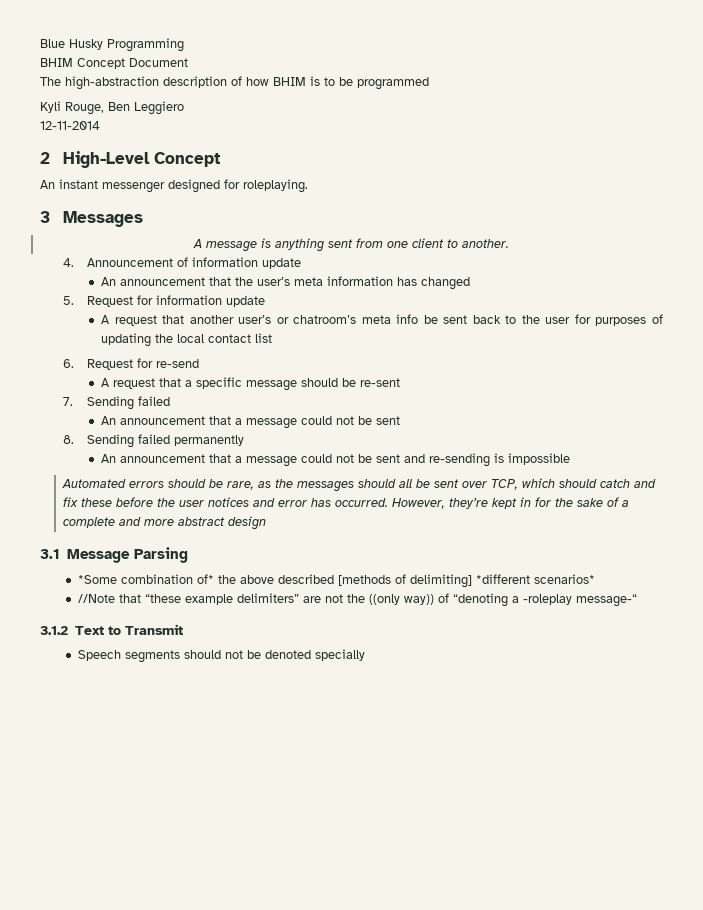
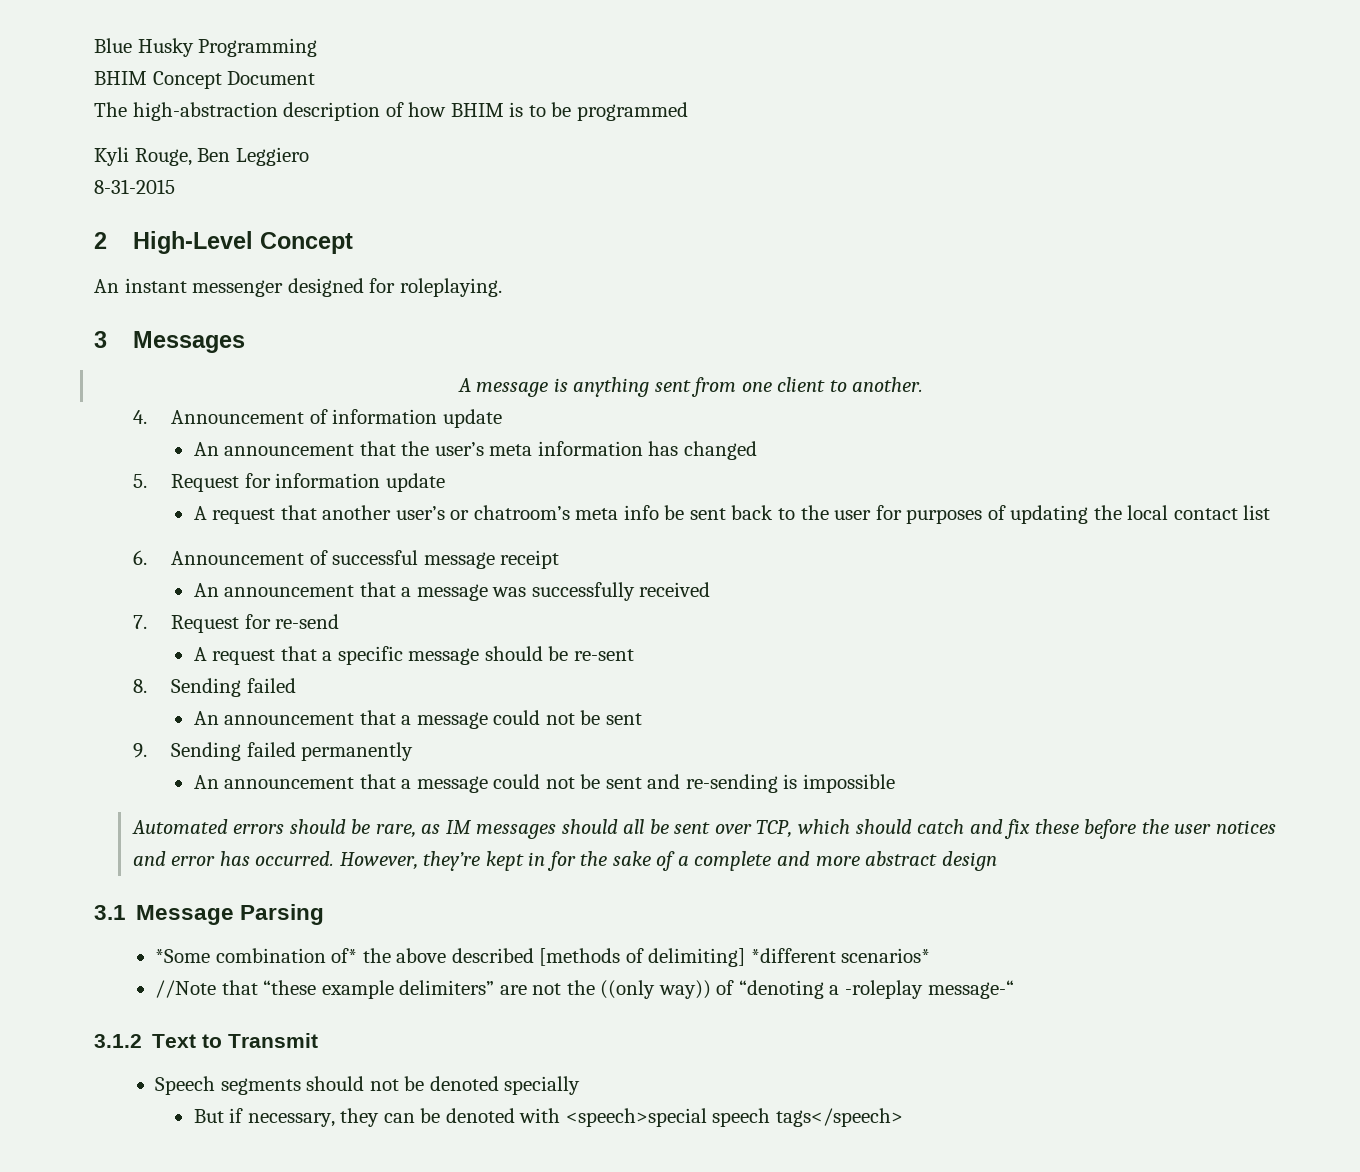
- 12-11-2014
+ 8-31-2015
- 6. Request for re-send
+ 6. Announcement of successful message receipt
+ An announcement that a message was successfully received
+ 7. Request for re-send
- 7. Sending failed
+ 8. Sending failed
- 8. Sending failed permanently
+ 9. Sending failed permanently
- Automated errors should be rare, as the messages should all be sent over TCP, which should catch and fix these before the user notices and error has occurred.
+ Automated errors should be rare, as IM messages should all be sent over TCP, which should catch and fix these before the user notices and error has occurred.
+ But if necessary, they can be denoted with <speech>special speech tags</speech>

